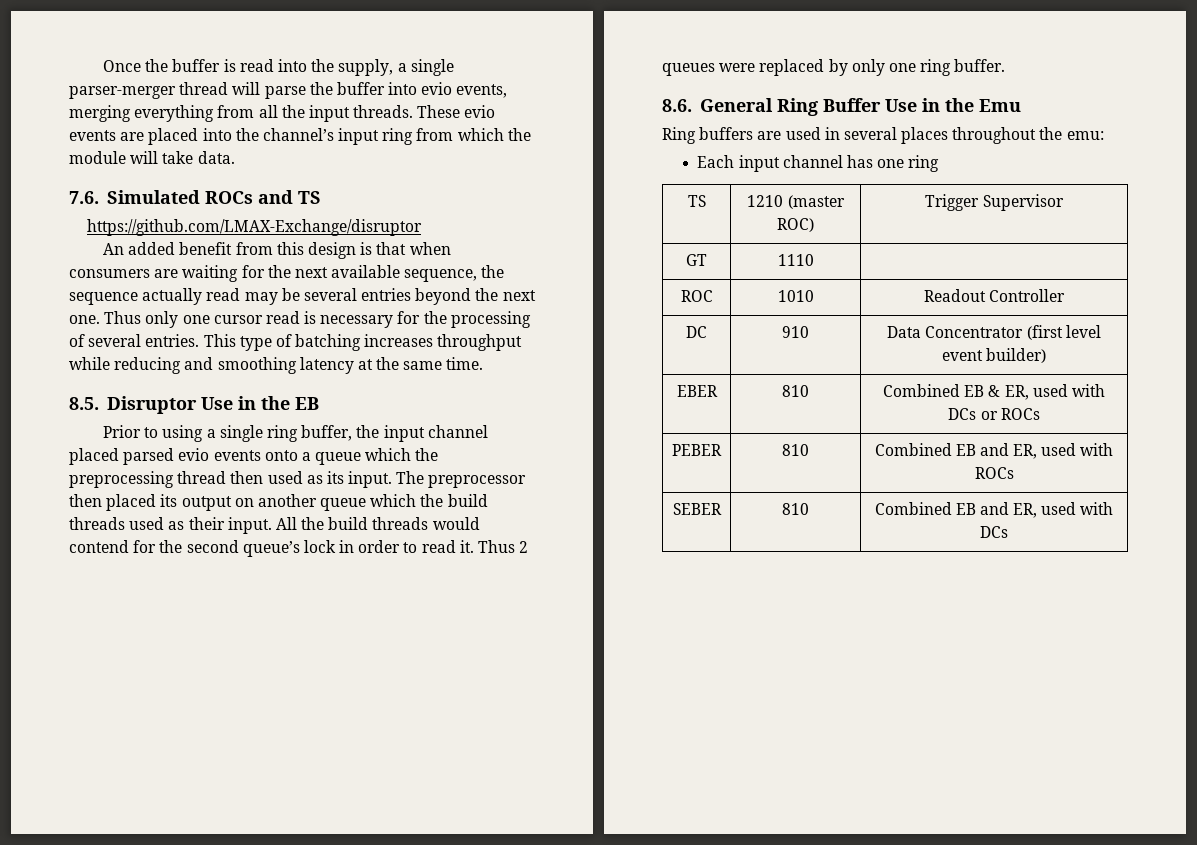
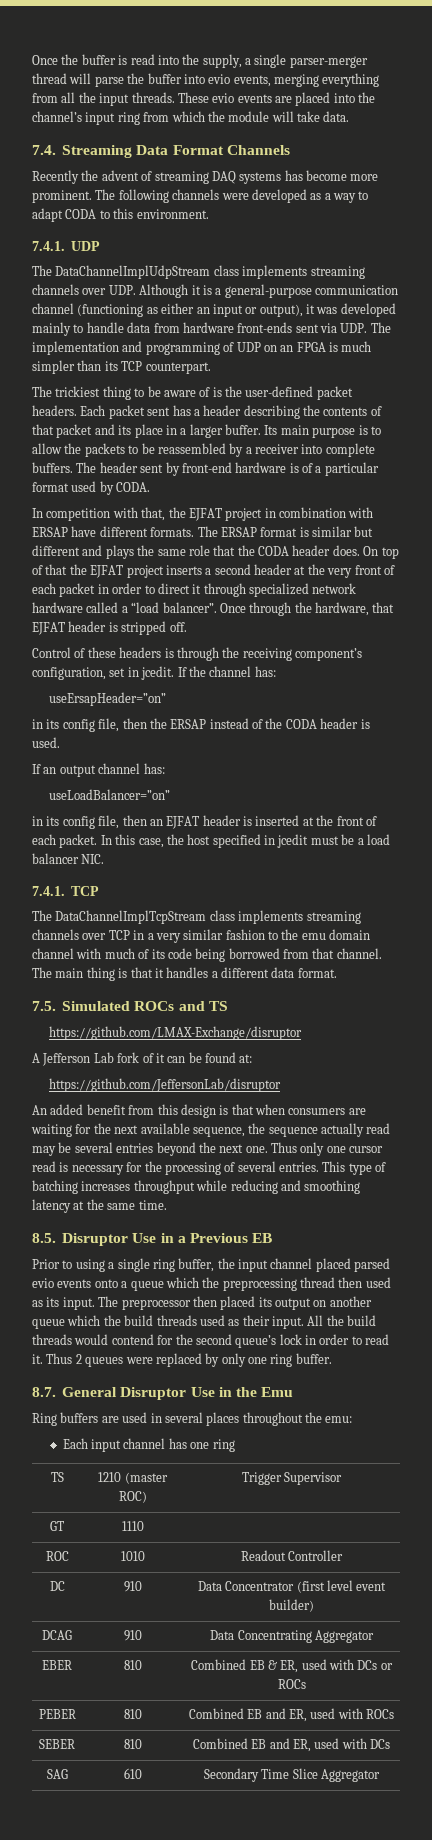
- 7.6. Simulated ROCs and TS
+ 7.4. Streaming Data Format Channels
+ Recently the advent of streaming DAQ systems has become more prominent. The following channels were developed as a way to adapt CODA to this environment.
+ 7.4.1. UDP
+ The DataChannelImplUdpStream class implements streaming channels over UDP. Although it is a general-purpose communication channel (functioning as either an input or output), it was developed mainly to handle data from hardware front-ends sent via UDP. The implementation and programming of UDP on an FPGA is much simpler than its TCP counterpart.
+ The trickiest thing to be aware of is the user-defined packet headers. Each packet sent has a header describing the contents of that packet and its place in a larger buffer. Its main purpose is to allow the packets to be reassembled by a receiver into complete buffers. The header sent by front-end hardware is of a particular format used by CODA.
+ In competition with that, the EJFAT project in combination with ERSAP have different formats. The ERSAP format is similar but different and plays the same role that the CODA header does. On top of that the EJFAT project inserts a second header at the very front of each packet in order to direct it through specialized network hardware called a “load balancer”. Once through the hardware, that EJFAT header is stripped off.
+ Control of these headers is through the receiving component’s configuration, set in jcedit. If the channel has:
+ useErsapHeader=”on”
+ in its config file, then the ERSAP instead of the CODA header is used.
+ If an output channel has:
+ useLoadBalancer=”on”
+ in its config file, then an EJFAT header is inserted at the front of each packet. In this case, the host specified in jcedit must be a load balancer NIC.
+ 7.4.1. TCP
+ The DataChannelImplTcpStream class implements streaming channels over TCP in a very similar fashion to the emu domain channel with much of its code being borrowed from that channel. The main thing is that it handles a different data format.
+ 7.5. Simulated ROCs and TS
+ A Jefferson Lab fork of it can be found at:
+ https://github.com/JeffersonLab/disruptor
- 8.5. Disruptor Use in the EB
+ 8.5. Disruptor Use in a Previous EB
- 8.6. General Ring Buffer Use in the Emu
+ 8.7. General Disruptor Use in the Emu
+ DCAG | 910 | Data Concentrating Aggregator
+ SAG | 610 | Secondary Time Slice Aggregator

